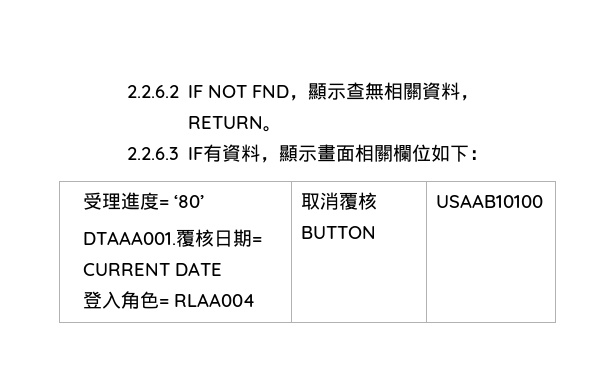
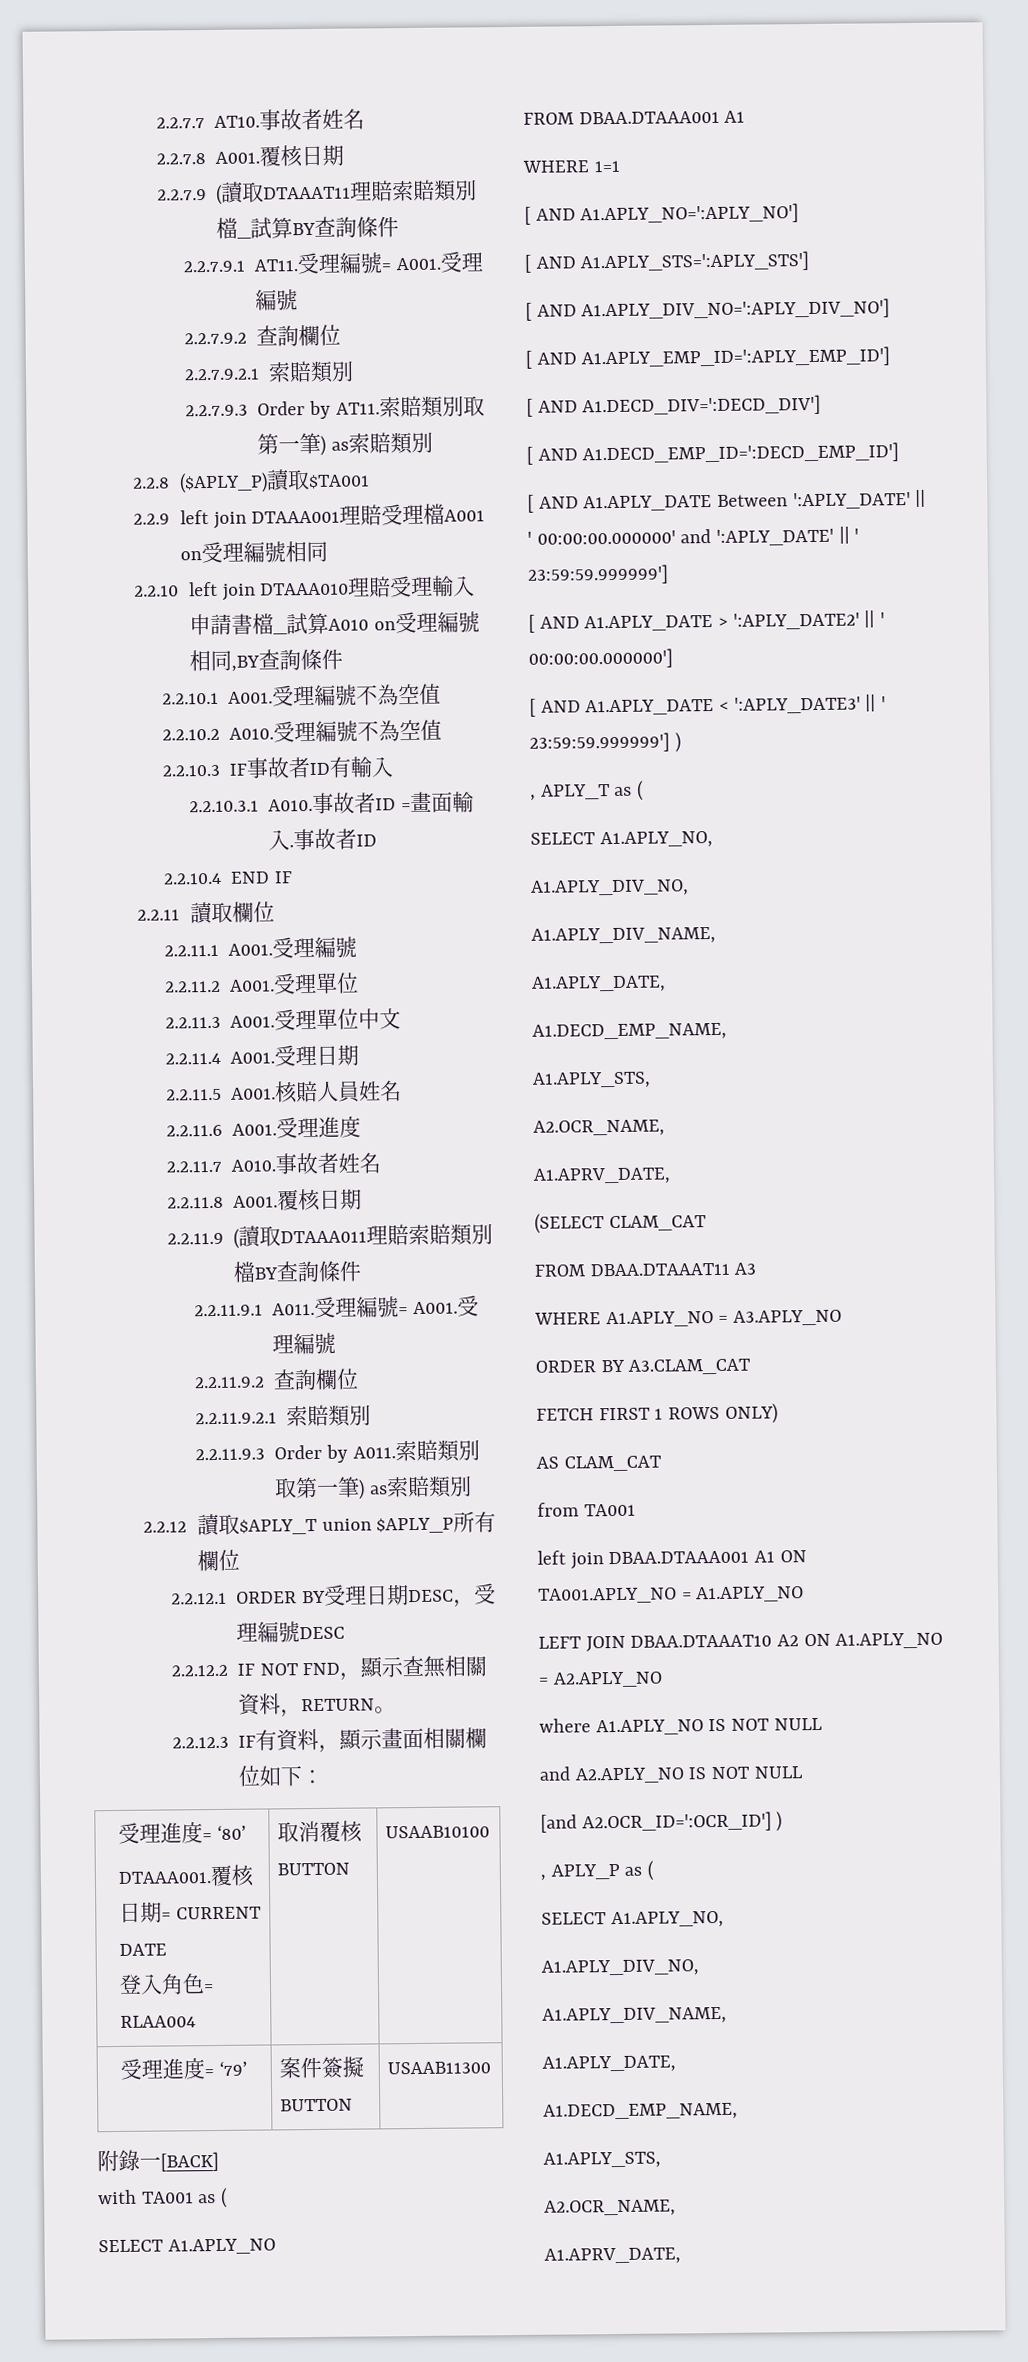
- 2.2.6.2 IF NOT FND，顯示查無相關資料，RETURN。
+ 2.2.7.7 AT10.事故者姓名
+ 2.2.7.8 A001.覆核日期
+ 2.2.7.9 (讀取DTAAAT11理賠索賠類別檔_試算BY查詢條件
+ 2.2.7.9.1 AT11.受理編號= A001.受理編號
+ 2.2.7.9.2查詢欄位
+ 2.2.7.9.2.1索賠類別
+ 2.2.7.9.3 Order by AT11.索賠類別取第一筆) as索賠類別
+ 2.2.8 ($APLY_P)讀取$TA001
+ 2.2.9 left join DTAAA001理賠受理檔A001 on受理編號相同
+ 2.2.10 left join DTAAA010理賠受理輸入申請書檔_試算A010 on受理編號相同,BY查詢條件
+ 2.2.10.1 A001.受理編號不為空值
+ 2.2.10.2 A010.受理編號不為空值
+ 2.2.10.3 IF事故者ID有輸入
+ 2.2.10.3.1 A010.事故者ID =畫面輸入.事故者ID
+ 2.2.10.4 END IF
+ 2.2.11讀取欄位
+ 2.2.11.1 A001.受理編號
+ 2.2.11.2 A001.受理單位
+ 2.2.11.3 A001.受理單位中文
+ 2.2.11.4 A001.受理日期
+ 2.2.11.5 A001.核賠人員姓名
+ 2.2.11.6 A001.受理進度
+ 2.2.11.7 A010.事故者姓名
+ 2.2.11.8 A001.覆核日期
+ 2.2.11.9 (讀取DTAAA011理賠索賠類別檔BY查詢條件
+ 2.2.11.9.1 A011.受理編號= A001.受理編號
+ 2.2.11.9.2查詢欄位
+ 2.2.11.9.2.1索賠類別
+ 2.2.11.9.3 Order by A011.索賠類別取第一筆) as索賠類別
+ 2.2.12讀取$APLY_T union $APLY_P所有欄位
+ 2.2.12.1 ORDER BY受理日期DESC，受理編號DESC
+ 2.2.12.2 IF NOT FND，顯示查無相關資料，RETURN。
- 2.2.6.3 IF有資料，顯示畫面相關欄位如下：
+ 2.2.12.3 IF有資料，顯示畫面相關欄位如下：
+ 受理進度= ‘79’ | 案件簽擬BUTTON | USAAB11300
+ 附錄一[BACK]
+ with TA001 as (
+ SELECT A1.APLY_NO
+ FROM DBAA.DTAAA001 A1
+ WHERE 1=1
+ [ AND A1.APLY_NO=':APLY_NO']
+ [ AND A1.APLY_STS=':APLY_STS']
+ [ AND A1.APLY_DIV_NO=':APLY_DIV_NO']
+ [ AND A1.APLY_EMP_ID=':APLY_EMP_ID']
+ [ AND A1.DECD_DIV=':DECD_DIV']
+ [ AND A1.DECD_EMP_ID=':DECD_EMP_ID']
+ [ AND A1.APLY_DATE Between ':APLY_DATE' || ' 00:00:00.000000' and ':APLY_DATE' || ' 23:59:59.999999']
+ [ AND A1.APLY_DATE > ':APLY_DATE2' || ' 00:00:00.000000']
+ [ AND A1.APLY_DATE < ':APLY_DATE3' || ' 23:59:59.999999'] )
+ , APLY_T as (
+ SELECT A1.APLY_NO,
+ A1.APLY_DIV_NO,
+ A1.APLY_DIV_NAME,
+ A1.APLY_DATE,
+ A1.DECD_EMP_NAME,
+ A1.APLY_STS,
+ A2.OCR_NAME,
+ A1.APRV_DATE,
+ (SELECT CLAM_CAT
+ FROM DBAA.DTAAAT11 A3
+ WHERE A1.APLY_NO = A3.APLY_NO
+ ORDER BY A3.CLAM_CAT
+ FETCH FIRST 1 ROWS ONLY)
+ AS CLAM_CAT
+ from TA001
+ left join DBAA.DTAAA001 A1 ON TA001.APLY_NO = A1.APLY_NO
+ LEFT JOIN DBAA.DTAAAT10 A2 ON A1.APLY_NO = A2.APLY_NO
+ where A1.APLY_NO IS NOT NULL
+ and A2.APLY_NO IS NOT NULL
+ [and A2.OCR_ID=':OCR_ID'] )
+ , APLY_P as (
+ SELECT A1.APLY_NO,
+ A1.APLY_DIV_NO,
+ A1.APLY_DIV_NAME,
+ A1.APLY_DATE,
+ A1.DECD_EMP_NAME,
+ A1.APLY_STS,
+ A2.OCR_NAME,
+ A1.APRV_DATE,

